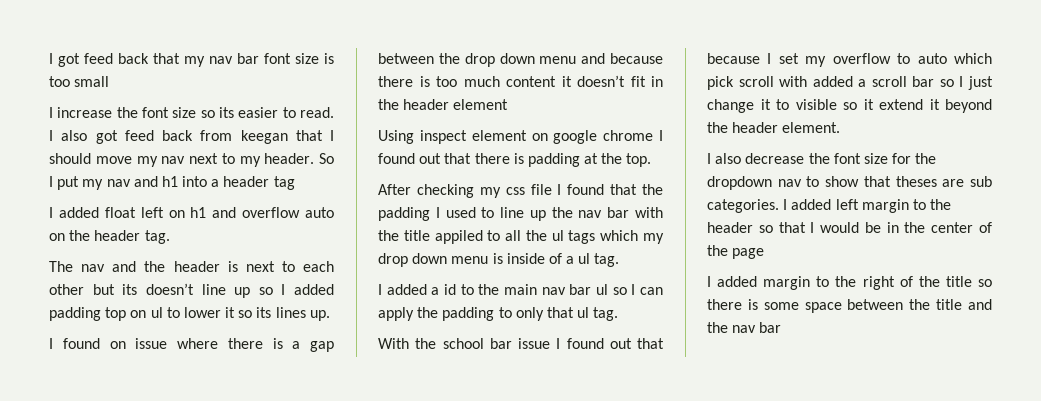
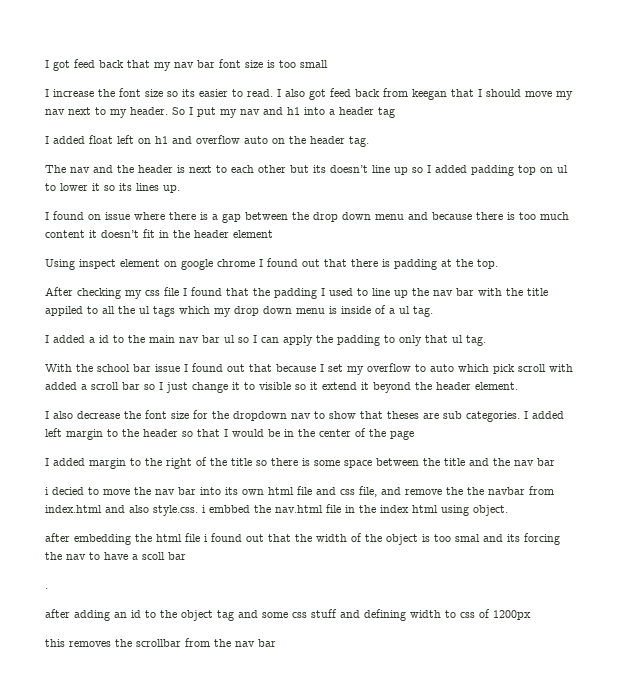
+ i decied to move the nav bar into its own html file and css file, and remove the the navbar from index.html and also style.css. i embbed the nav.html file in the index html using object.
+ after embedding the html file i found out that the width of the object is too smal and its forcing the nav to have a scoll bar
+ .
+ after adding an id to the object tag and some css stuff and defining width to css of 1200px
+ this removes the scrollbar from the nav bar

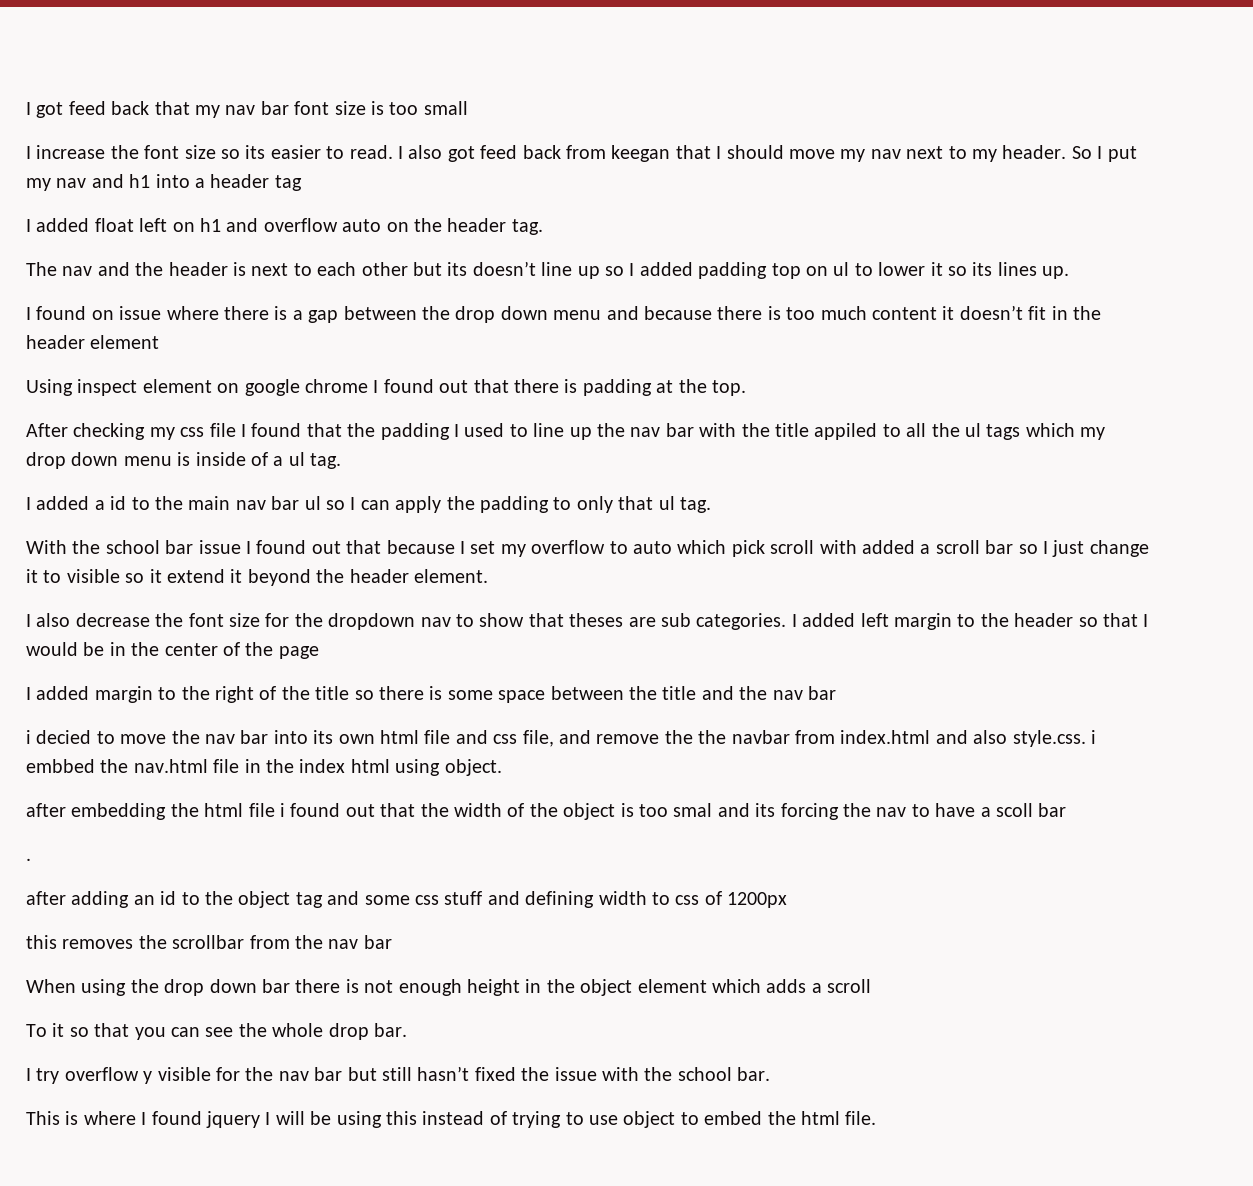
+ When using the drop down bar there is not enough height in the object element which adds a scroll
+ To it so that you can see the whole drop bar.
+ I try overflow y visible for the nav bar but still hasn’t fixed the issue with the school bar.
+ This is where I found jquery I will be using this instead of trying to use object to embed the html file.

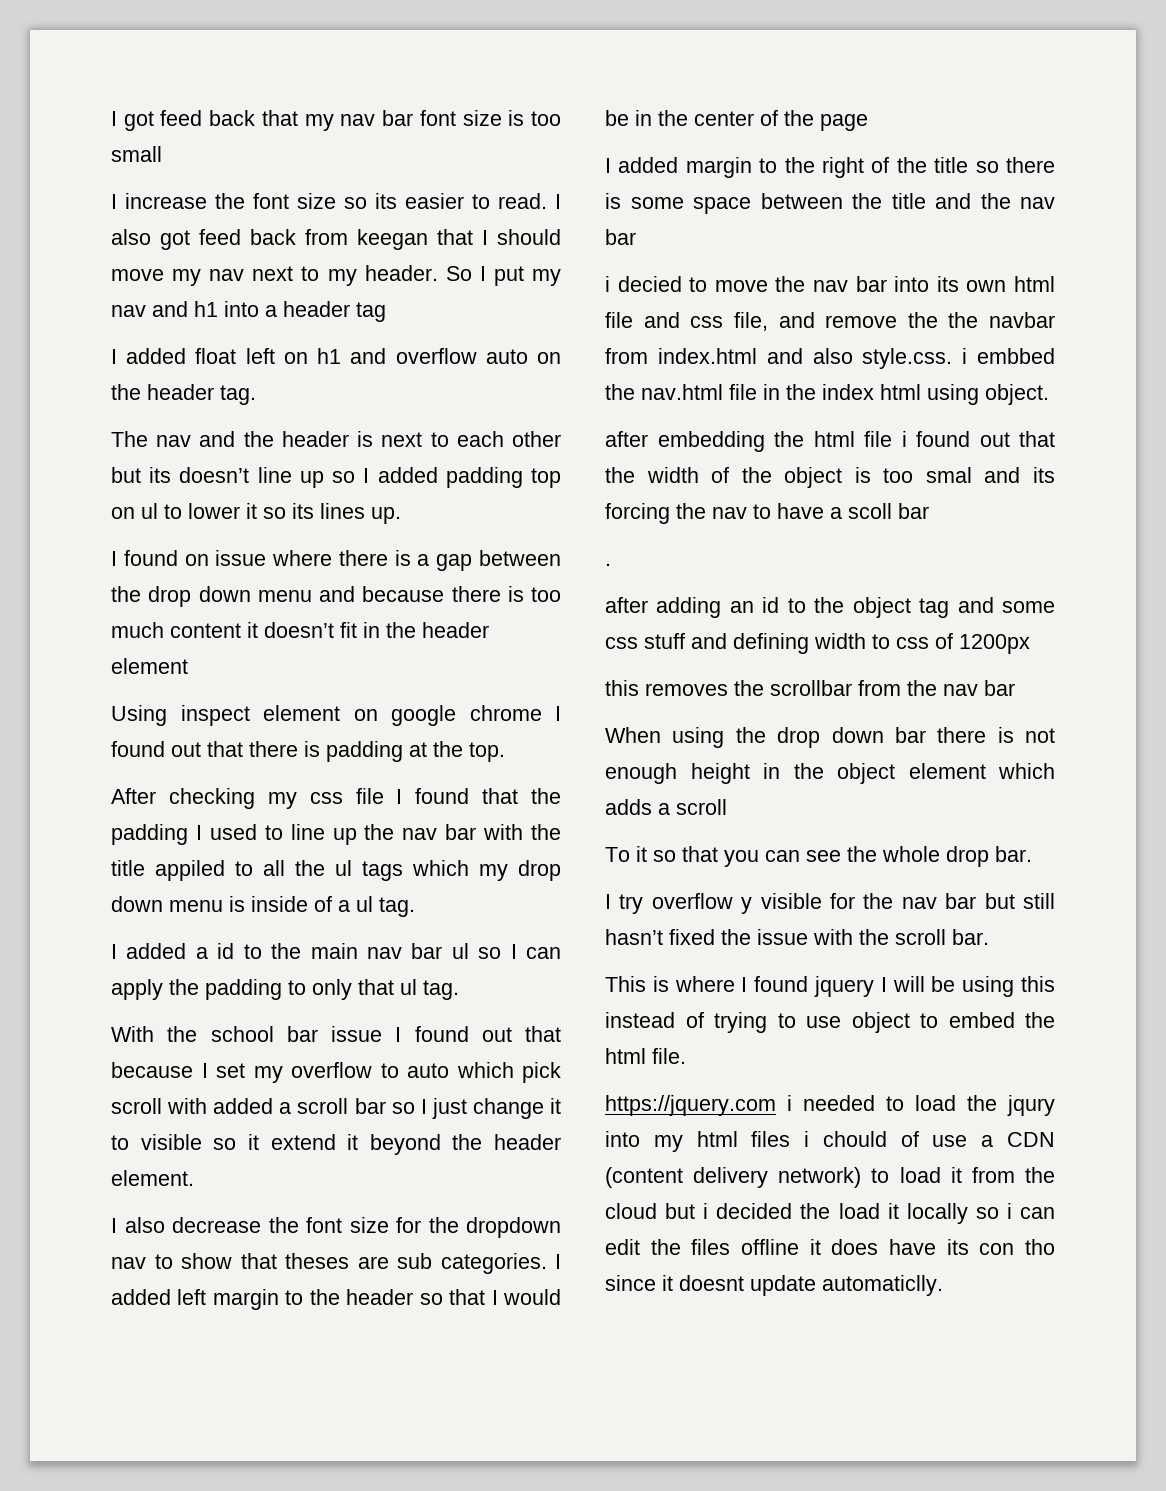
- I try overflow y visible for the nav bar but still hasn’t fixed the issue with the school bar.
+ I try overflow y visible for the nav bar but still hasn’t fixed the issue with the scroll bar.
+ https://jquery.com i needed to load the jqury into my html files i chould of use a CDN (content delivery network) to load it from the cloud but i decided the load it locally so i can edit the files offline it does have its con tho since it doesnt update automaticlly.

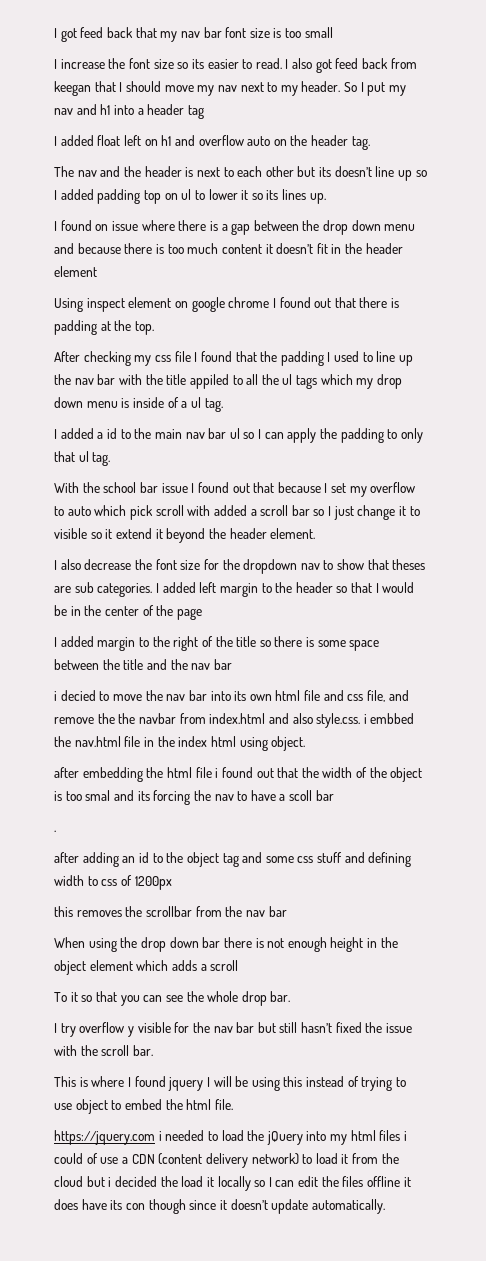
- https://jquery.com i needed to load the jqury into my html files i chould of use a CDN (content delivery network) to load it from the cloud but i decided the load it locally so i can edit the files offline it does have its con tho since it doesnt update automaticlly.
+ https://jquery.com i needed to load the jQuery into my html files i could of use a CDN (content delivery network) to load it from the cloud but i decided the load it locally so I can edit the files offline it does have its con though since it doesn’t update automatically.

